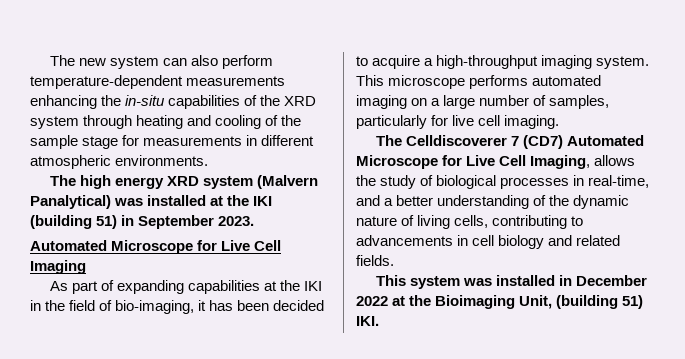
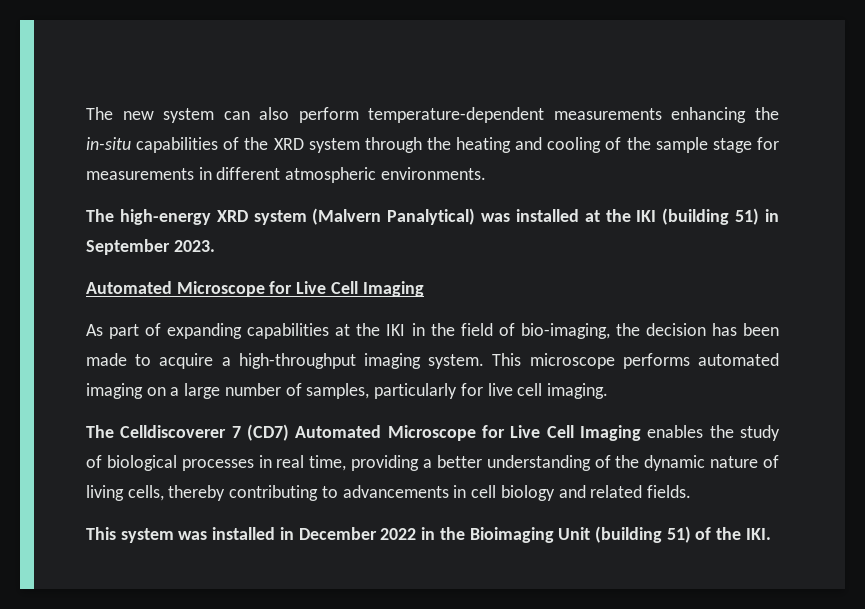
- The new system can also perform temperature-dependent measurements enhancing the in-situ capabilities of the XRD system through heating and cooling of the sample stage for measurements in different atmospheric environments.
+ The new system can also perform temperature-dependent measurements enhancing the in-situ capabilities of the XRD system through the heating and cooling of the sample stage for measurements in different atmospheric environments.
- The high energy XRD system (Malvern Panalytical) was installed at the IKI (building 51) in September 2023.
+ The high-energy XRD system (Malvern Panalytical) was installed at the IKI (building 51) in September 2023.
- As part of expanding capabilities at the IKI in the field of bio-imaging, it has been decided to acquire a high-throughput imaging system.
+ As part of expanding capabilities at the IKI in the field of bio-imaging, the decision has been made to acquire a high-throughput imaging system.
- The Celldiscoverer 7 (CD7) Automated Microscope for Live Cell Imaging, allows the study of biological processes in real-time, and a better understanding of the dynamic nature of living cells, contributing to advancements in cell biology and related fields.
+ The Celldiscoverer 7 (CD7) Automated Microscope for Live Cell Imaging enables the study of biological processes in real time, providing a better understanding of the dynamic nature of living cells, thereby contributing to advancements in cell biology and related fields.
- This system was installed in December 2022 at the Bioimaging Unit, (building 51) IKI.
+ This system was installed in December 2022 in the Bioimaging Unit (building 51) of the IKI.

